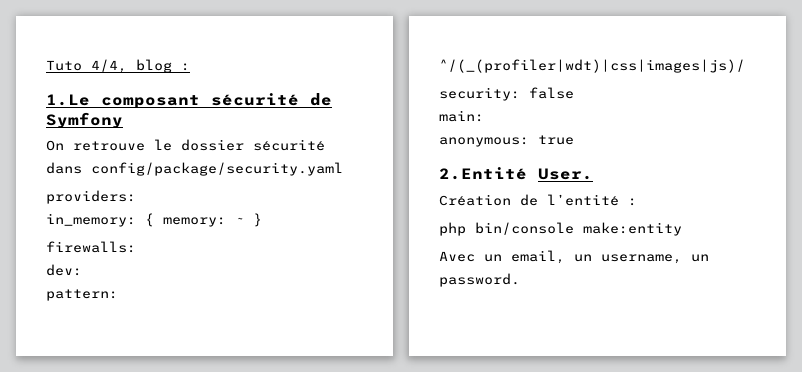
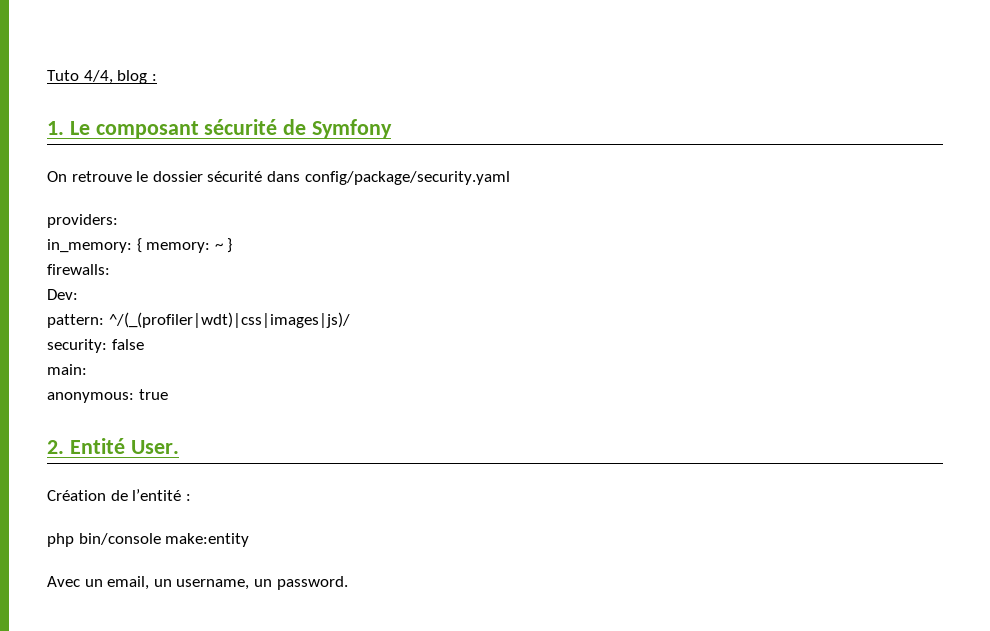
- 1.Le composant sécurité de Symfony
+ 1. Le composant sécurité de Symfony
- dev:
+ Dev:
- 2.Entité User.
+ 2. Entité User.

